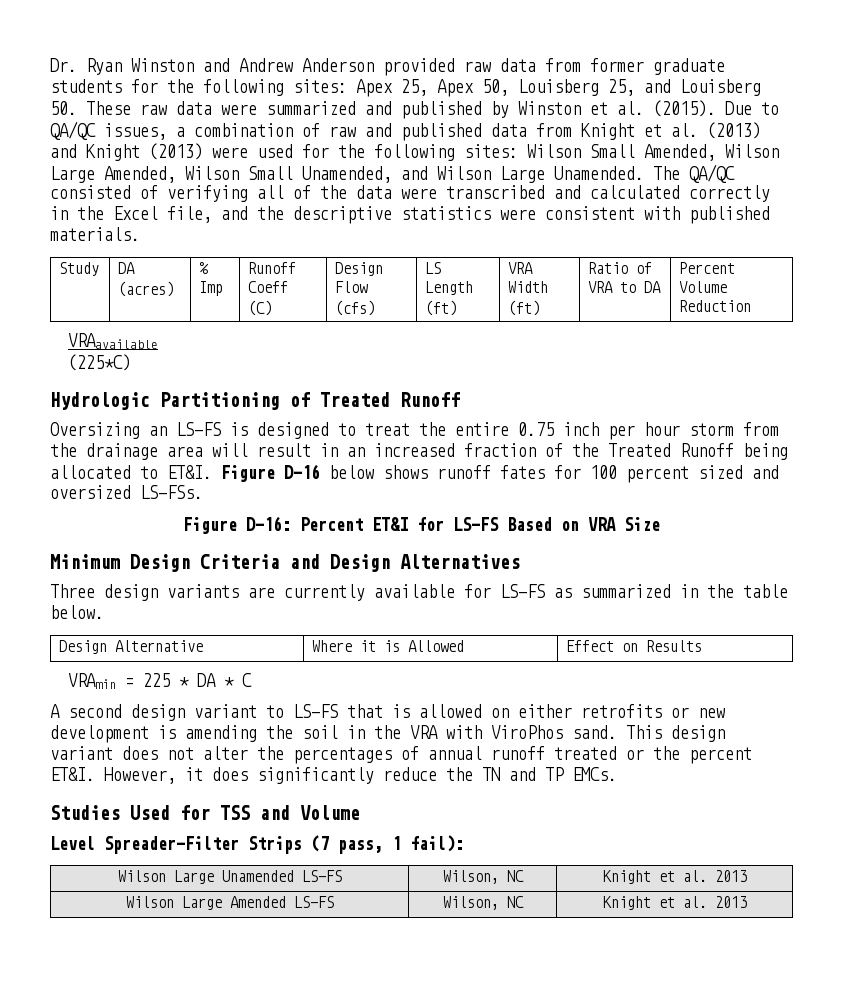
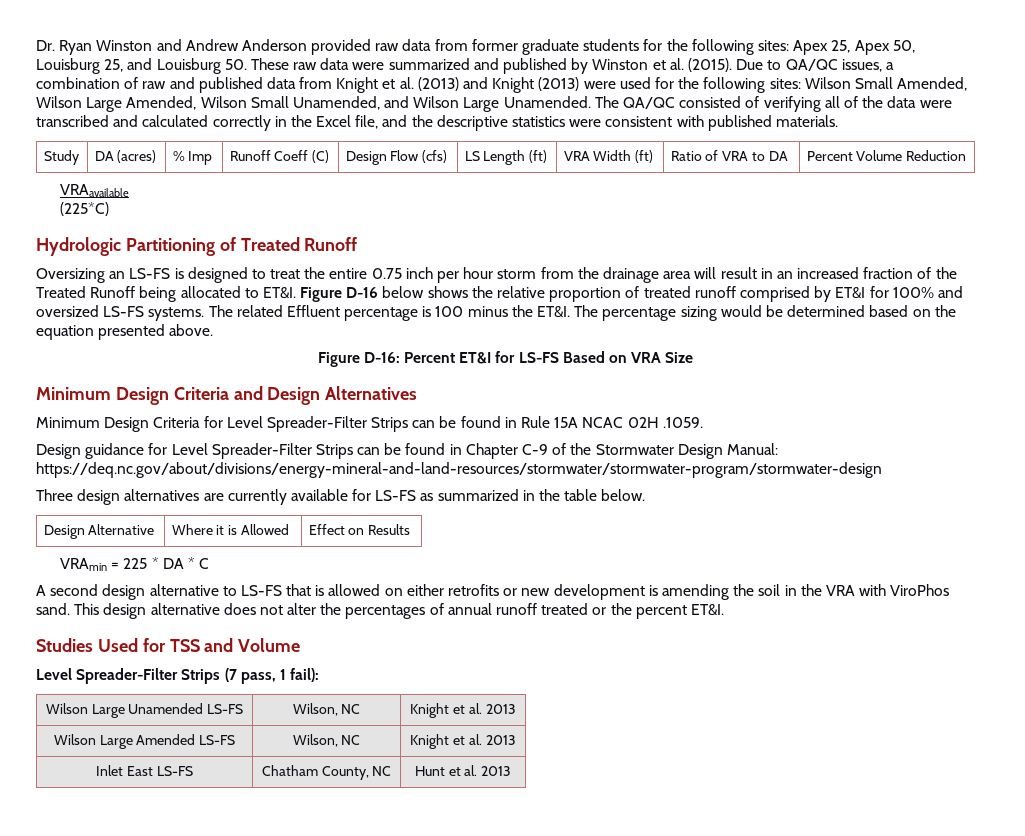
- Dr. Ryan Winston and Andrew Anderson provided raw data from former graduate students for the following sites: Apex 25, Apex 50, Louisberg 25, and Louisberg 50. These raw data were summarized and published by Winston et al. (2015).
+ Dr. Ryan Winston and Andrew Anderson provided raw data from former graduate students for the following sites: Apex 25, Apex 50, Louisburg 25, and Louisburg 50. These raw data were summarized and published by Winston et al. (2015).
- Figure D-16 below shows runoff fates for 100 percent sized and oversized LS-FSs.
+ Figure D-16 below shows the relative proportion of treated runoff comprised by ET&I for 100% and oversized LS-FS systems. The related Effluent percentage is 100 minus the ET&I. The percentage sizing would be determined based on the equation presented above.
+ Minimum Design Criteria for Level Spreader-Filter Strips can be found in Rule 15A NCAC 02H .1059.
+ Design guidance for Level Spreader-Filter Strips can be found in Chapter C-9 of the Stormwater Design Manual: https://deq.nc.gov/about/divisions/energy-mineral-and-land-resources/stormwater/stormwater-program/stormwater-design
- Three design variants are currently available for LS-FS as summarized in the table below.
+ Three design alternatives are currently available for LS-FS as summarized in the table below.
- A second design variant to LS-FS that is allowed on either retrofits or new development is amending the soil in the VRA with ViroPhos sand.
+ A second design alternative to LS-FS that is allowed on either retrofits or new development is amending the soil in the VRA with ViroPhos sand.
- This design variant does not alter the percentages of annual runoff treated or the percent ET&I. However, it does significantly reduce the TN and TP EMCs.
+ This design alternative does not alter the percentages of annual runoff treated or the percent ET&I.
+ Inlet East LS-FS | Chatham County, NC | Hunt et al. 2013

